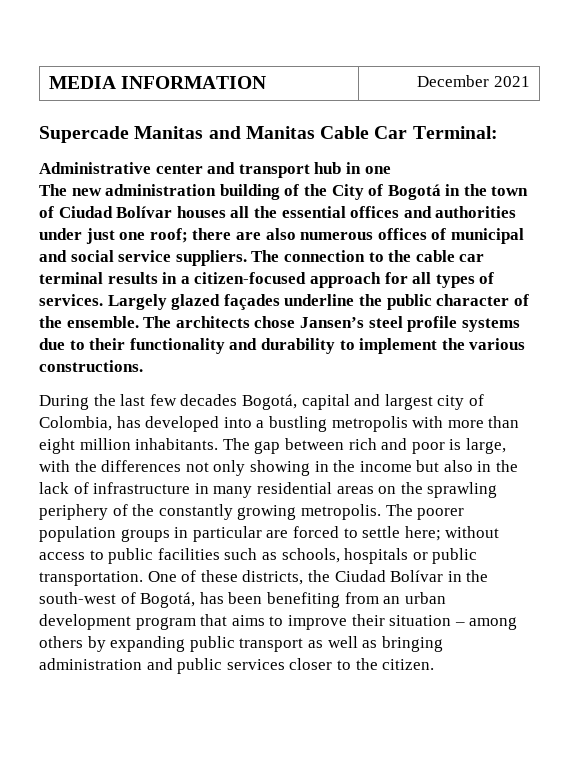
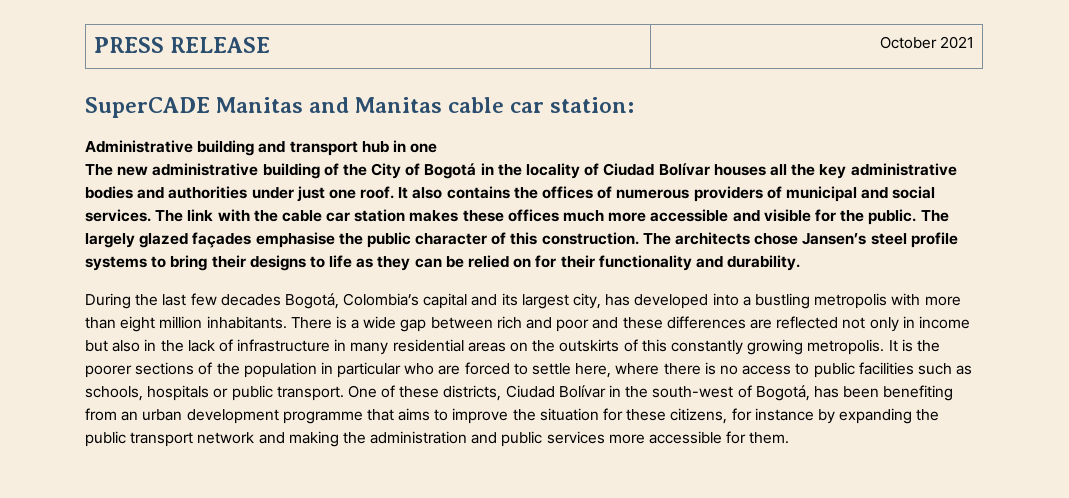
- MEDIA INFORMATION | December 2021
+ PRESS RELEASE | October 2021
- Supercade Manitas and Manitas Cable Car Terminal:
+ SuperCADE Manitas and Manitas cable car station:
- Administrative center and transport hub in one
+ Administrative building and transport hub in one
- The new administration building of the City of Bogotá in the town of Ciudad Bolívar houses all the essential offices and authorities under just one roof; there are also numerous offices of municipal and social service suppliers. The connection to the cable car terminal results in a citizen-focused approach for all types of services. Largely glazed façades underline the public character of the ensemble.
+ The new administrative building of the City of Bogotá in the locality of Ciudad Bolívar houses all the key administrative bodies and authorities under just one roof. It also contains the offices of numerous providers of municipal and social services. The link with the cable car station makes these offices much more accessible and visible for the public. The largely glazed façades emphasise the public character of this construction.
- The architects chose Jansen’s steel profile systems due to their functionality and durability to implement the various constructions.
+ The architects chose Jansen’s steel profile systems to bring their designs to life as they can be relied on for their functionality and durability.
- During the last few decades Bogotá, capital and largest city of Colombia, has developed into a bustling metropolis with more than eight million inhabitants.
+ During the last few decades Bogotá, Colombia’s capital and its largest city, has developed into a bustling metropolis with more than eight million inhabitants.
- The gap between rich and poor is large, with the differences not only showing in the income but also in the lack of infrastructure in many residential areas on the sprawling periphery of the constantly growing metropolis. The poorer population groups in particular are forced to settle here; without access to public facilities such as schools, hospitals or public transportation.
+ There is a wide gap between rich and poor and these differences are reflected not only in income but also in the lack of infrastructure in many residential areas on the outskirts of this constantly growing metropolis. It is the poorer sections of the population in particular who are forced to settle here, where there is no access to public facilities such as schools, hospitals or public transport.
- One of these districts, the Ciudad Bolívar in the south-west of Bogotá, has been benefiting from an urban development program that aims to improve their situation – among others by expanding public transport as well as bringing administration and public services closer to the citizen.
+ One of these districts, Ciudad Bolívar in the south-west of Bogotá, has been benefiting from an urban development programme that aims to improve the situation for these citizens, for instance by expanding the public transport network and making the administration and public services more accessible for them.

